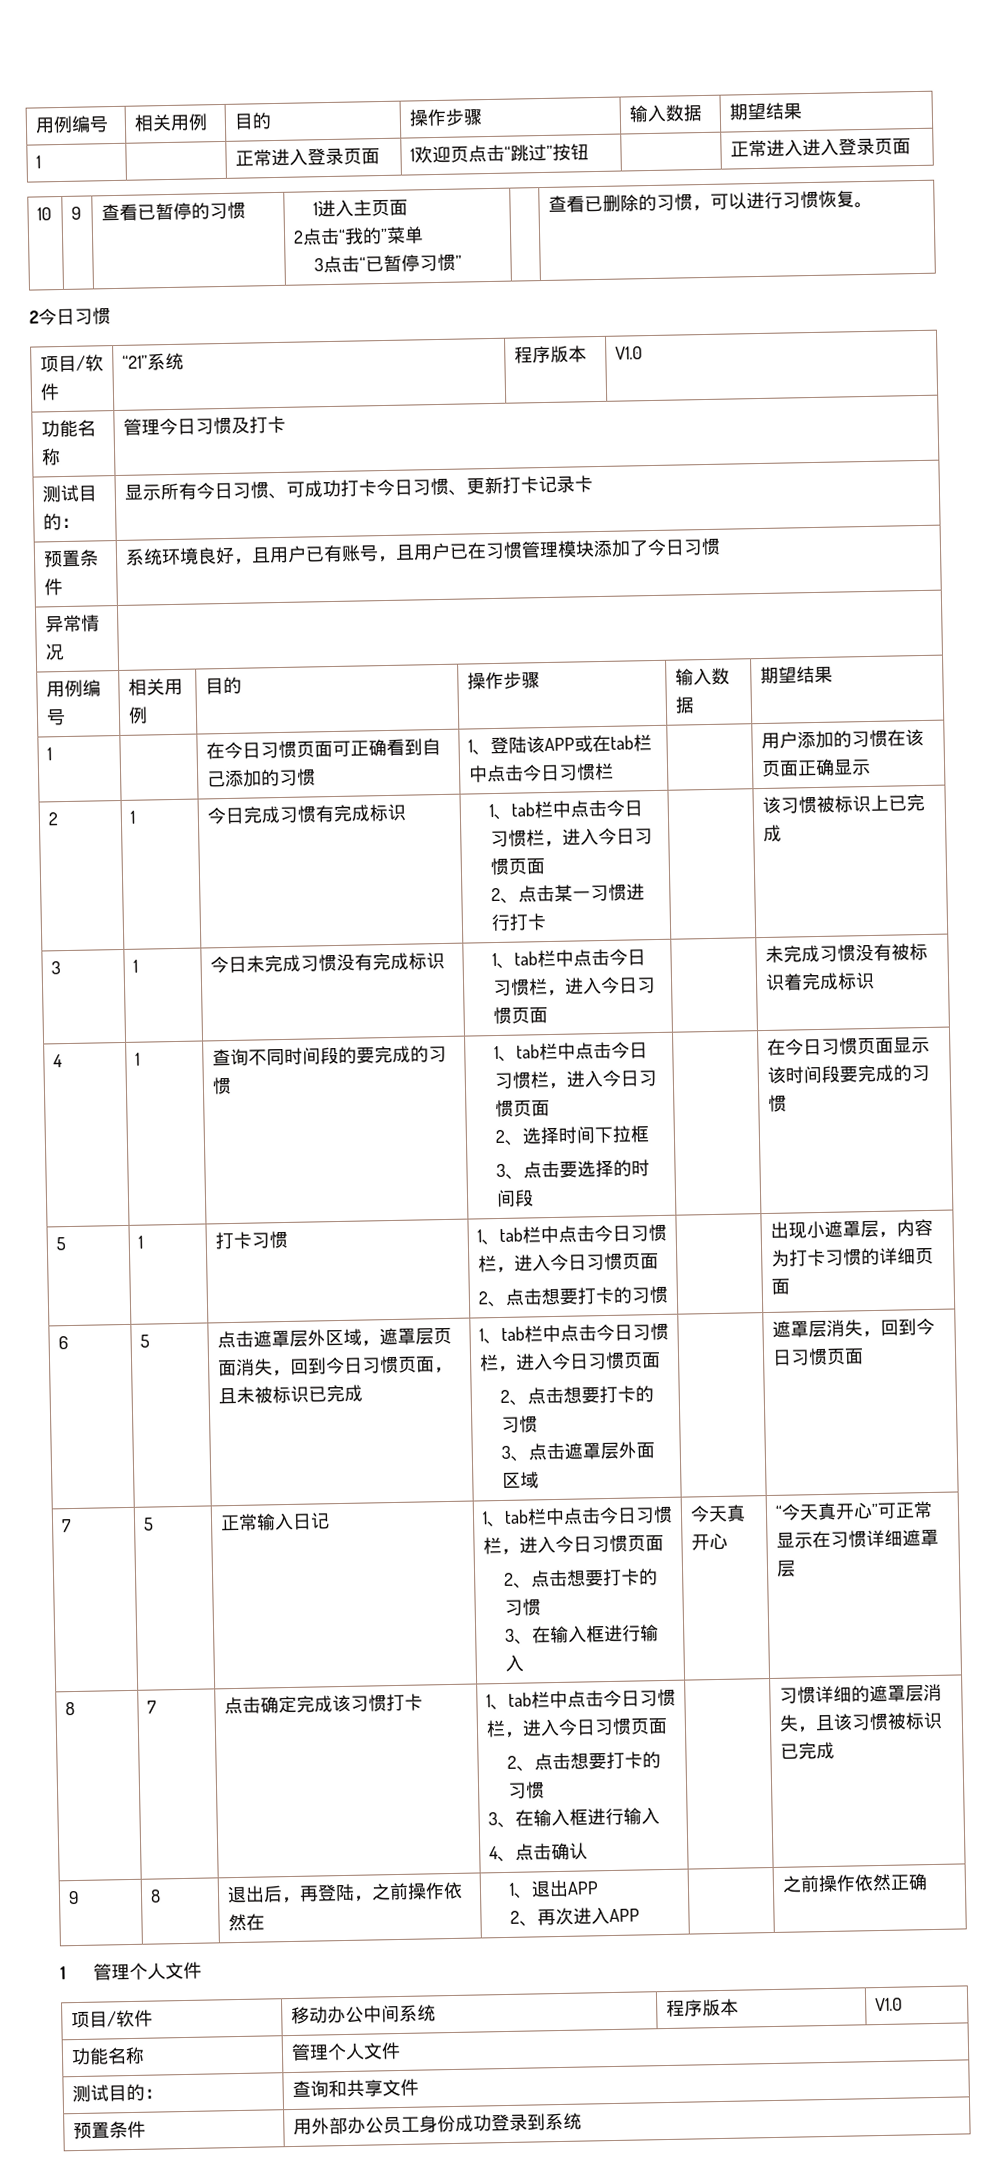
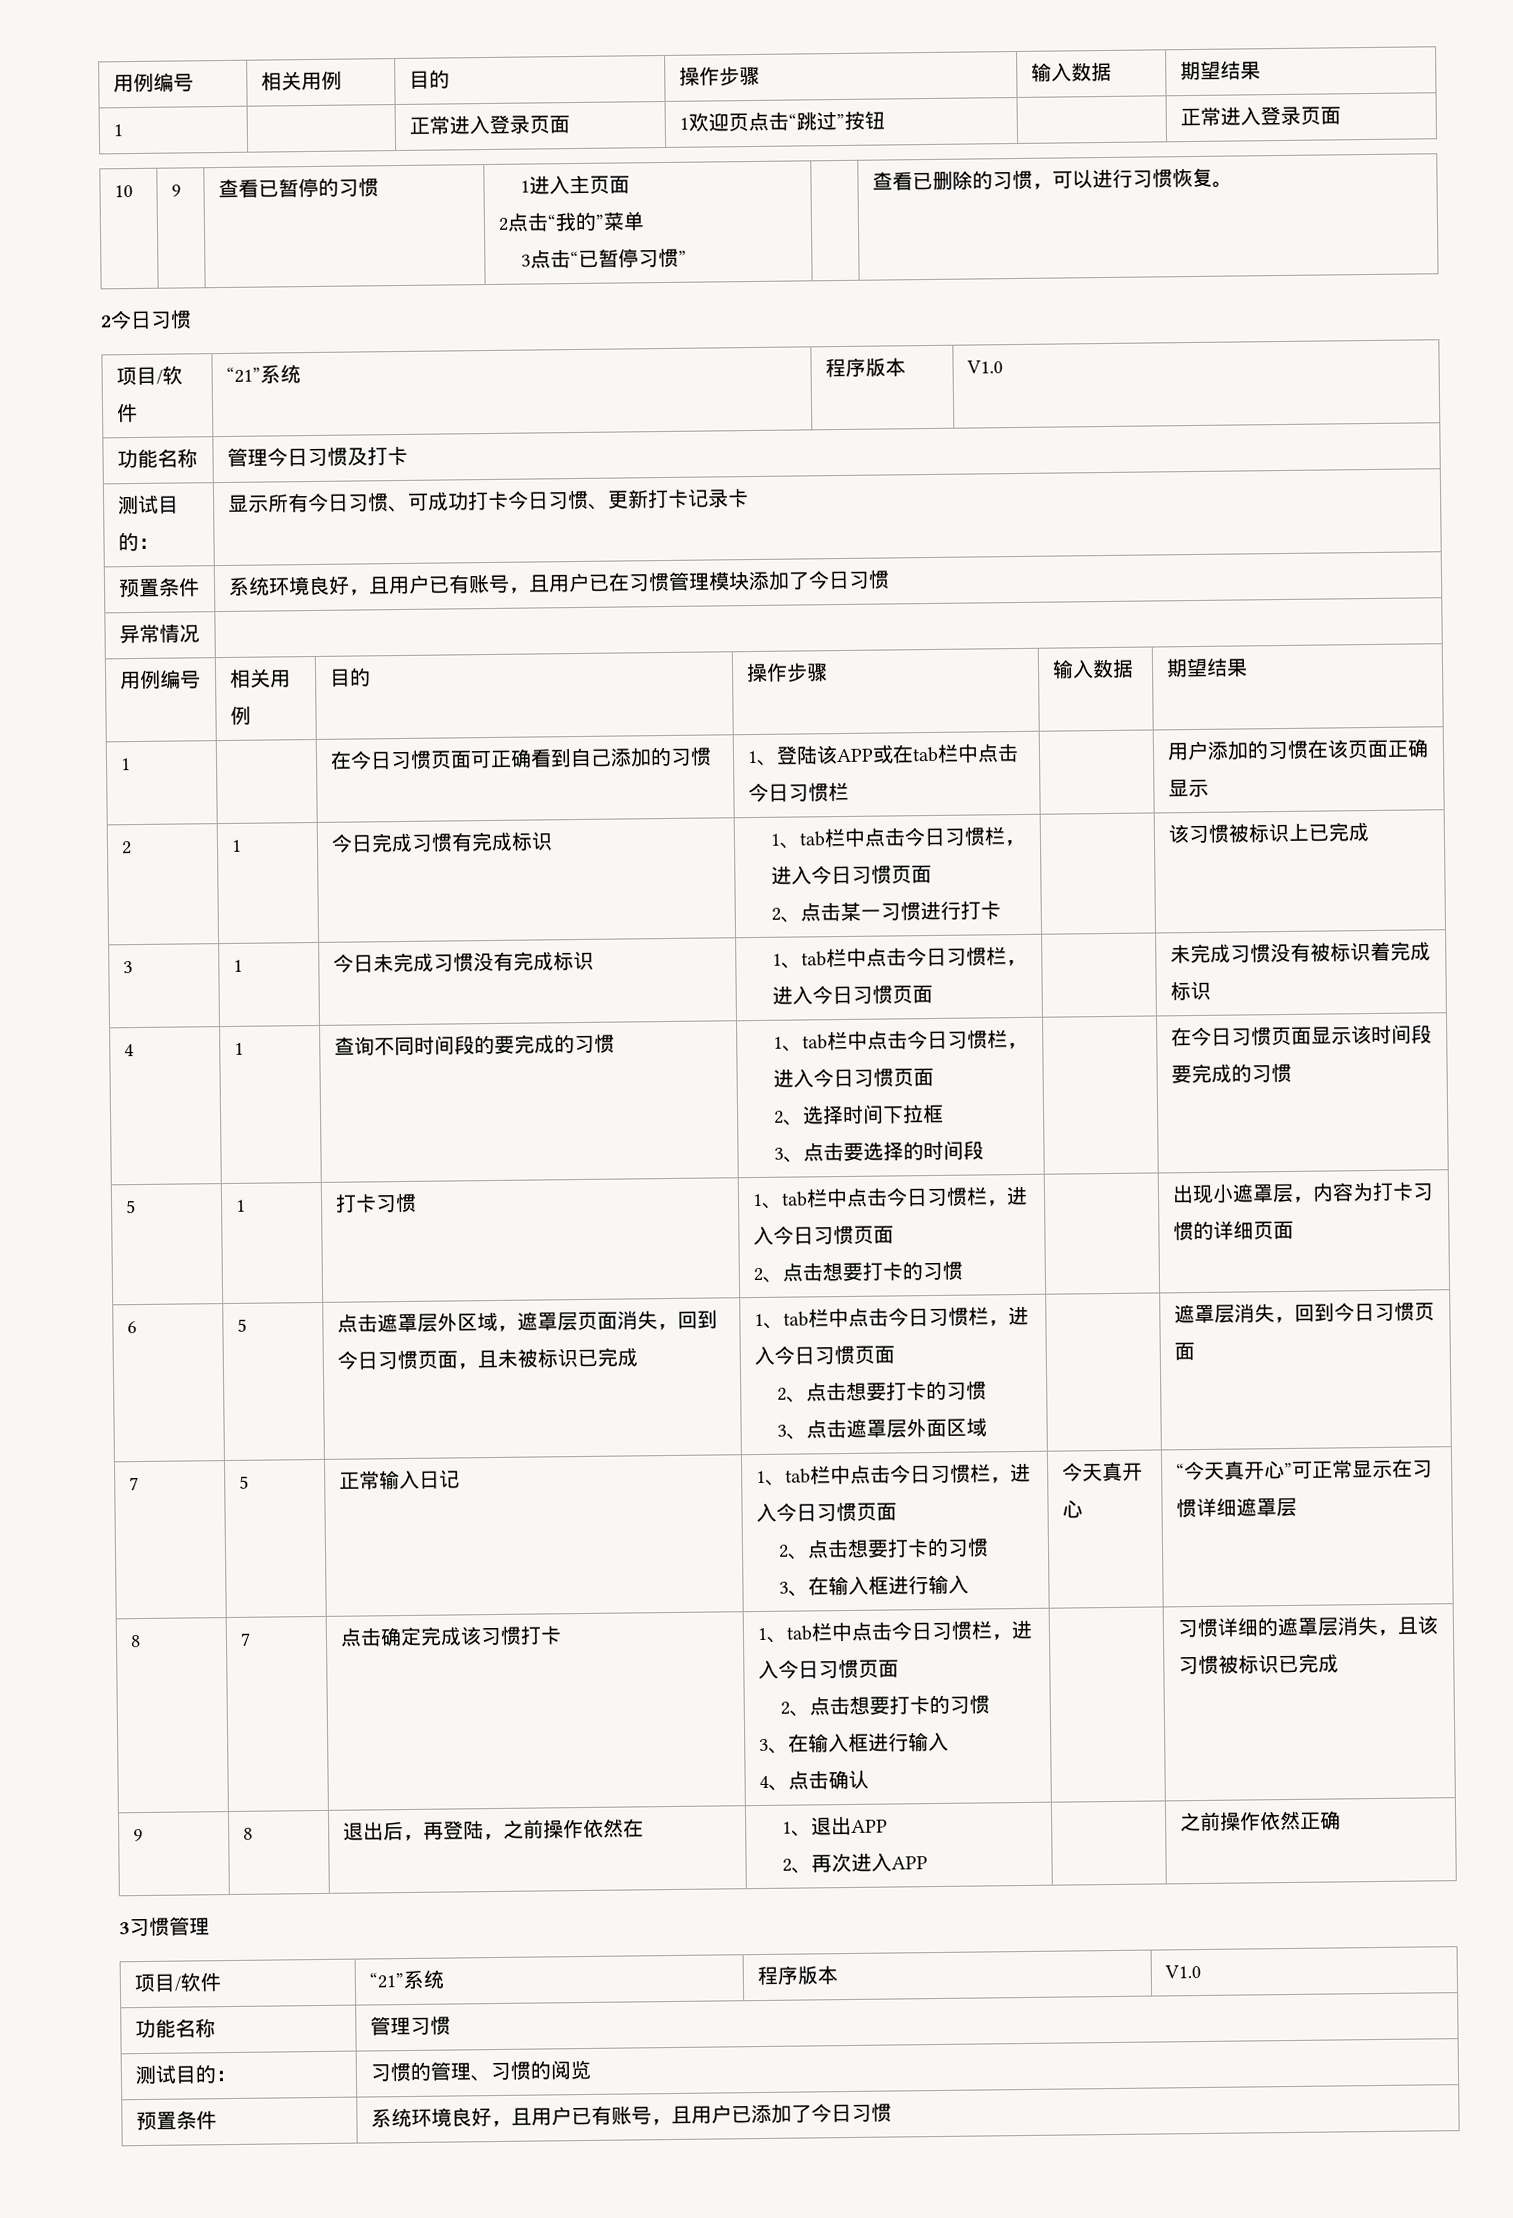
- 1 | | 正常进入登录页面 | 1欢迎页点击“跳过”按钮 | | 正常进入进入登录页面
+ 1 | | 正常进入登录页面 | 1欢迎页点击“跳过”按钮 | | 正常进入登录页面
  9 | 8 | 退出后，再登陆，之前操作依然在 | 1、退出APP
  2、再次进入APP | | 之前操作依然正确
- 1管理个人文件
- 项目/软件 | 移动办公中间系统 | 程序版本 | V1.0
- 功能名称 | 管理个人文件
- 测试目的： | 查询和共享文件
- 预置条件 | 用外部办公员工身份成功登录到系统
+ 3习惯管理
+ 项目/软件 | “21”系统 | 程序版本 | V1.0
+ 功能名称 | 管理习惯
+ 测试目的： | 习惯的管理、习惯的阅览
+ 预置条件 | 系统环境良好，且用户已有账号，且用户已添加了今日习惯

